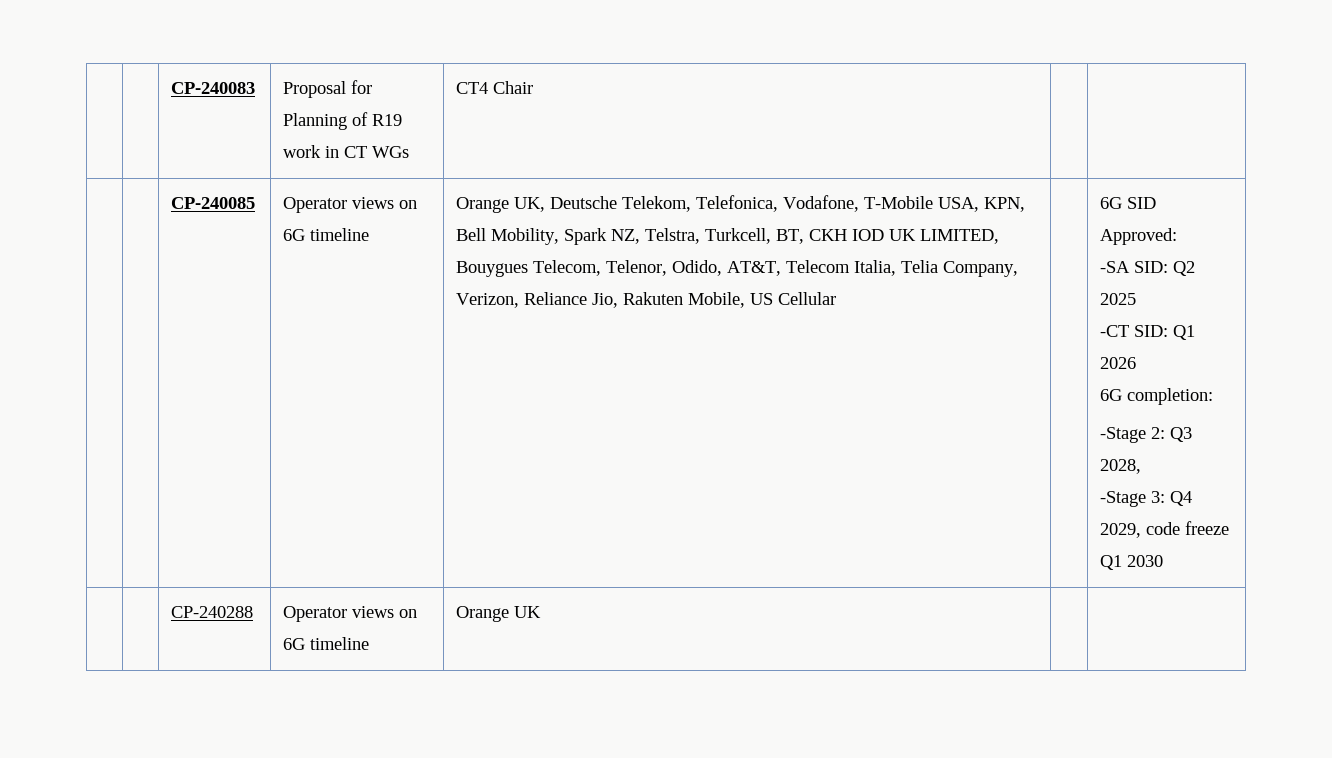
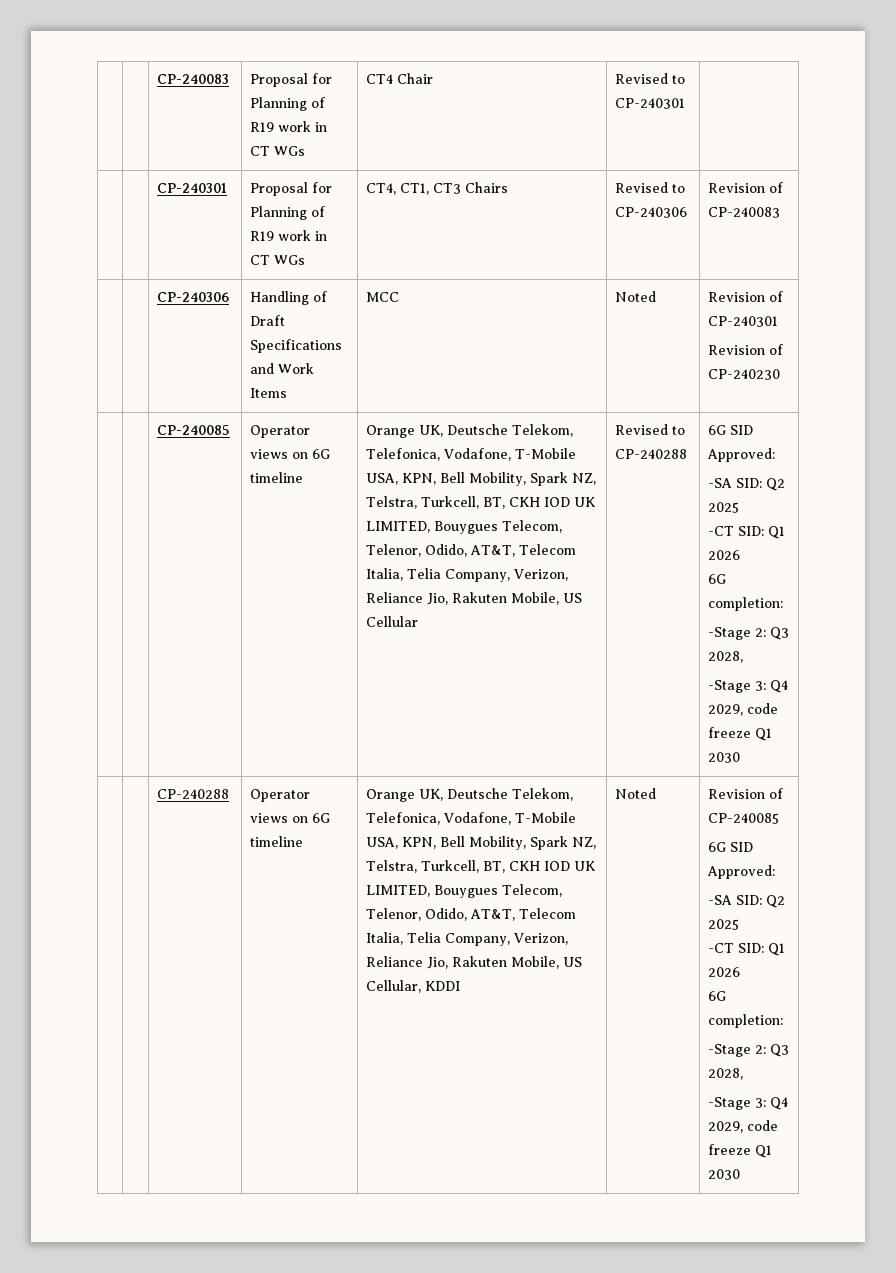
- | | CP-240083 | Proposal for Planning of R19 work in CT WGs | CT4 Chair | |
+ | | CP-240083 | Proposal for Planning of R19 work in CT WGs | CT4 Chair | Revised to CP-240301 |
+ | | CP-240301 | Proposal for Planning of R19 work in CT WGs | CT4, CT1, CT3 Chairs | Revised to CP-240306 | Revision of CP-240083
+ | | CP-240306 | Handling of Draft Specifications and Work Items | MCC | Noted | Revision of CP-240301
+ Revision of CP-240230
+ Revised to CP-240288
- Orange UK
+ Orange UK, Deutsche Telekom, Telefonica, Vodafone, T-Mobile USA, KPN, Bell Mobility, Spark NZ, Telstra, Turkcell, BT, CKH IOD UK LIMITED, Bouygues Telecom, Telenor, Odido, AT&T, Telecom Italia, Telia Company, Verizon, Reliance Jio, Rakuten Mobile, US Cellular, KDDI | Noted | Revision of CP-240085
+ 6G SID Approved:
+ -SA SID: Q2 2025
+ -CT SID: Q1 2026
+ 6G completion:
+ -Stage 2: Q3 2028,
+ -Stage 3: Q4 2029, code freeze Q1 2030

